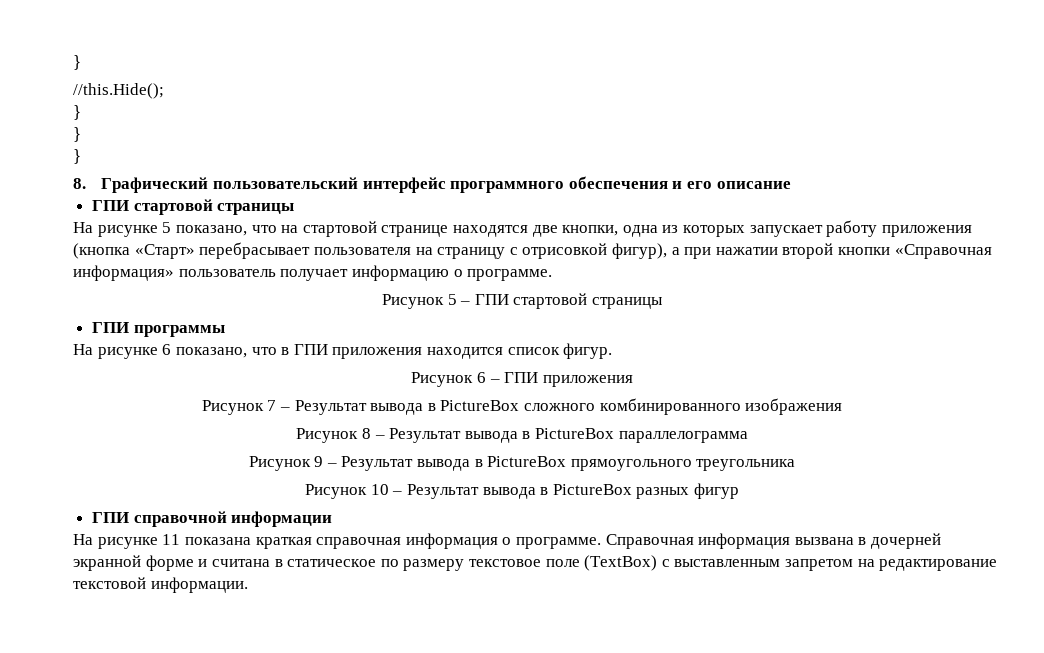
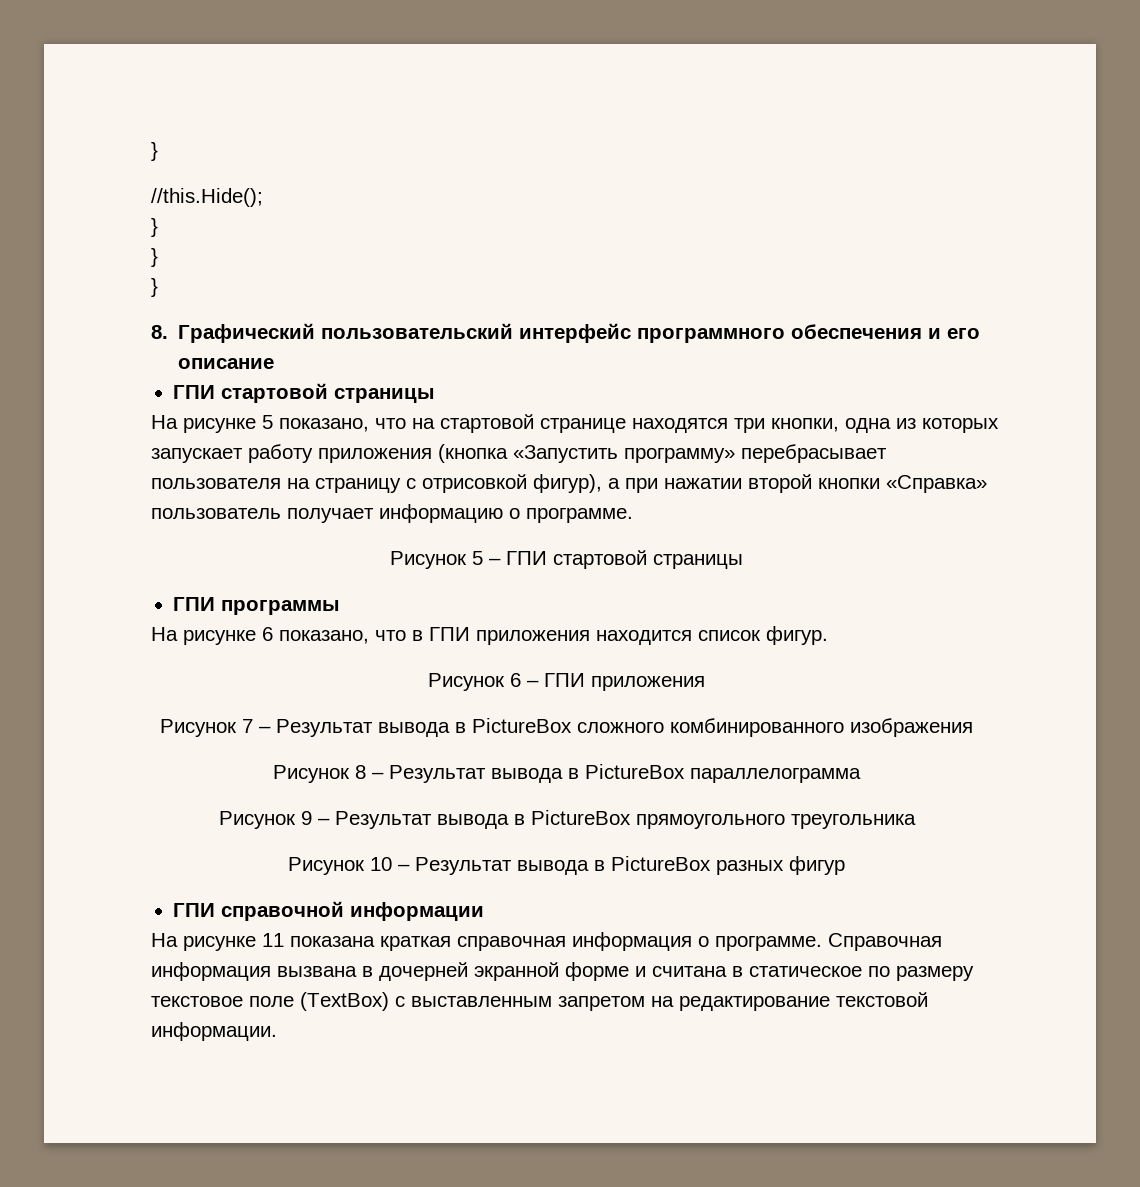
- На рисунке 5 показано, что на стартовой странице находятся две кнопки, одна из которых запускает работу приложения (кнопка «Старт» перебрасывает пользователя на страницу с отрисовкой фигур), а при нажатии второй кнопки «Справочная информация» пользователь получает информацию о программе.
+ На рисунке 5 показано, что на стартовой странице находятся три кнопки, одна из которых запускает работу приложения (кнопка «Запустить программу» перебрасывает пользователя на страницу с отрисовкой фигур), а при нажатии второй кнопки «Справка» пользователь получает информацию о программе.

